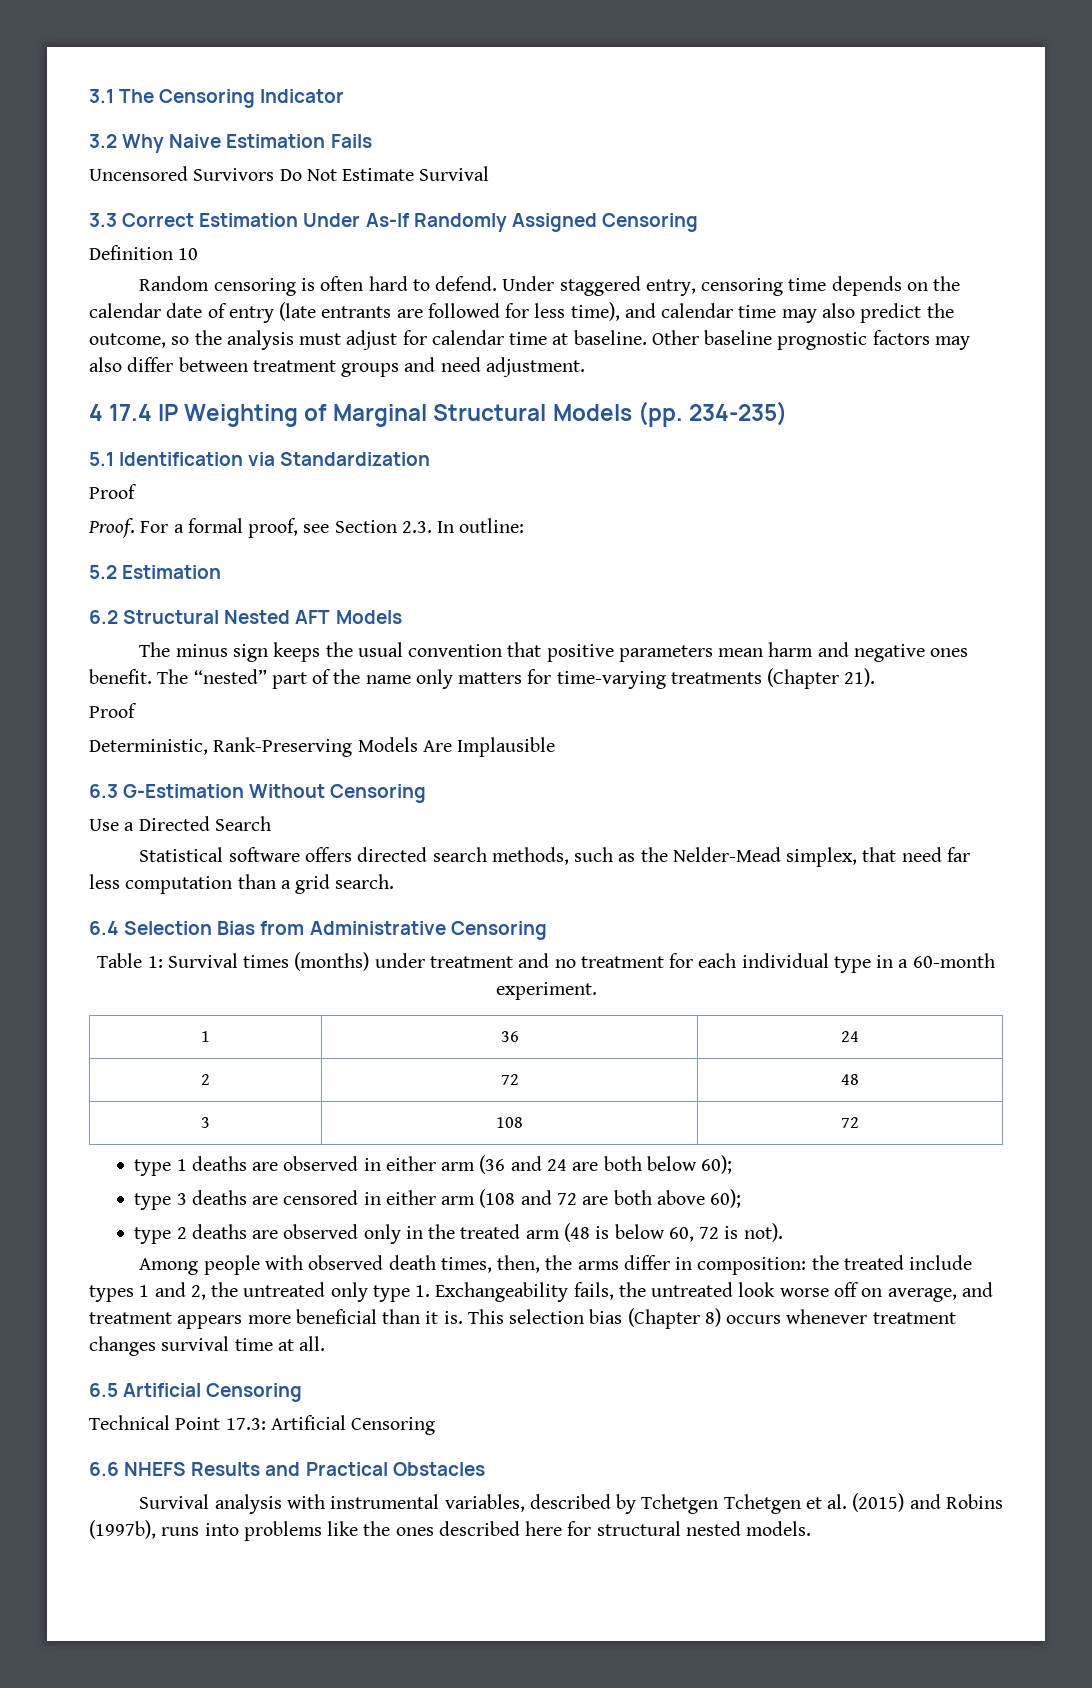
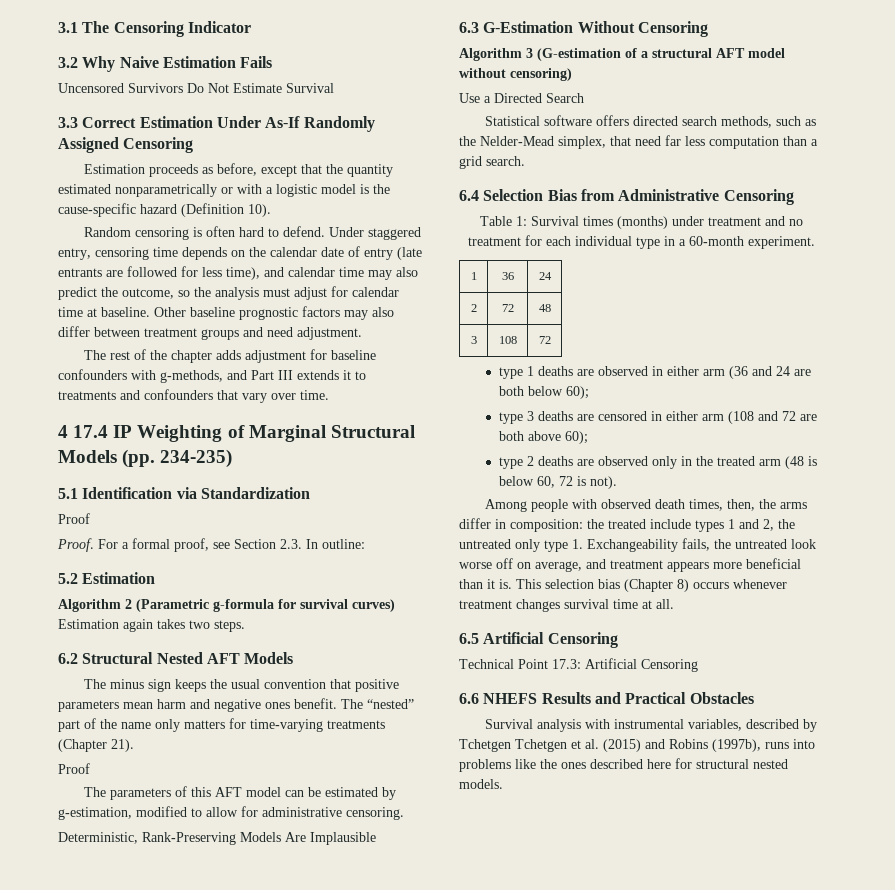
- Definition 10
+ Estimation proceeds as before, except that the quantity estimated nonparametrically or with a logistic model is the cause-specific hazard (Definition 10).
+ The rest of the chapter adds adjustment for baseline confounders with g-methods, and Part III extends it to treatments and confounders that vary over time.
+ Algorithm 2 (Parametric g-formula for survival curves) Estimation again takes two steps.
+ The parameters of this AFT model can be estimated by g-estimation, modified to allow for administrative censoring.
+ Algorithm 3 (G-estimation of a structural AFT model without censoring)

